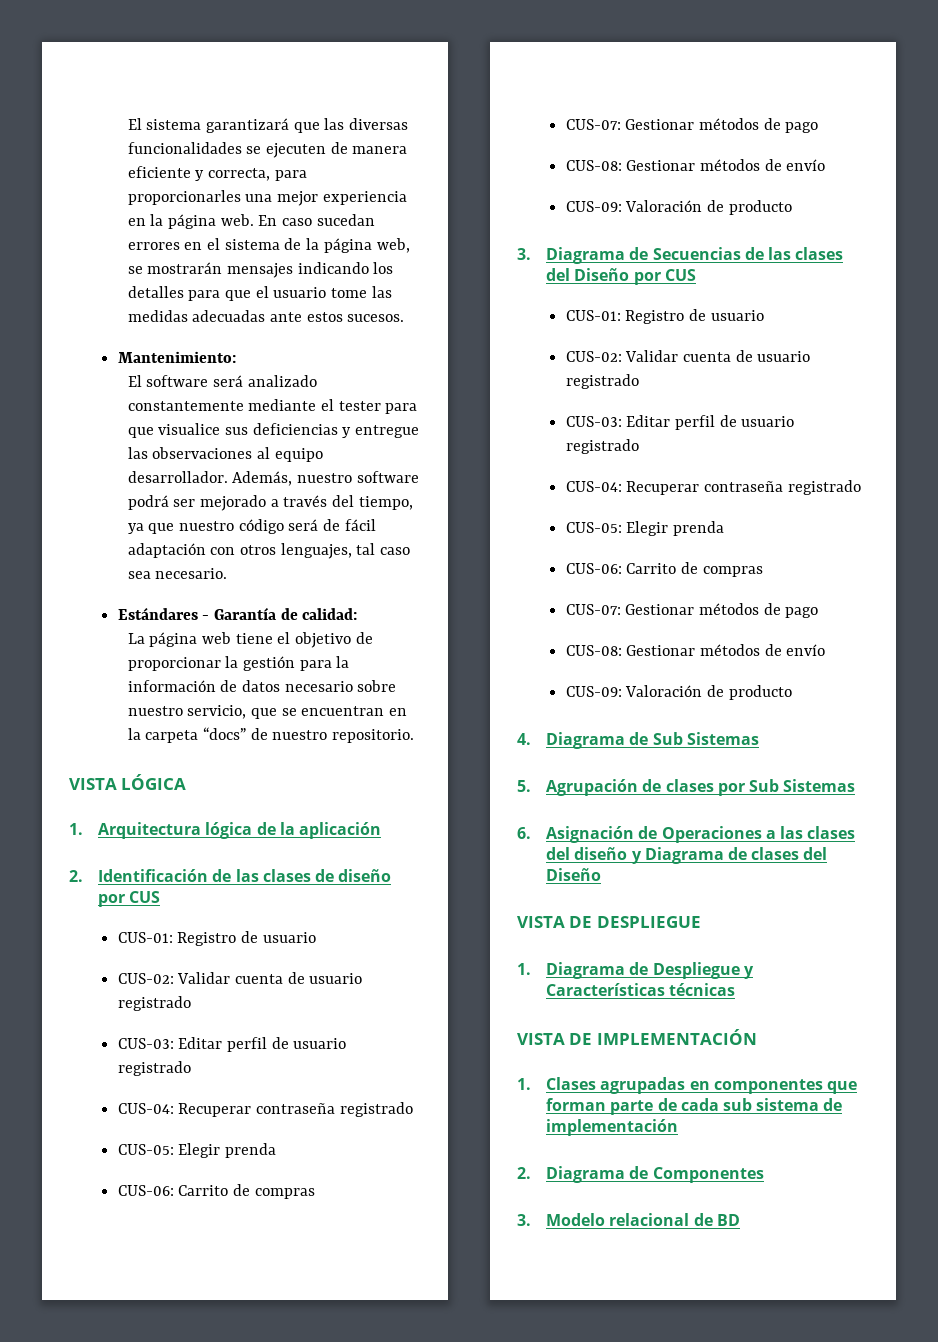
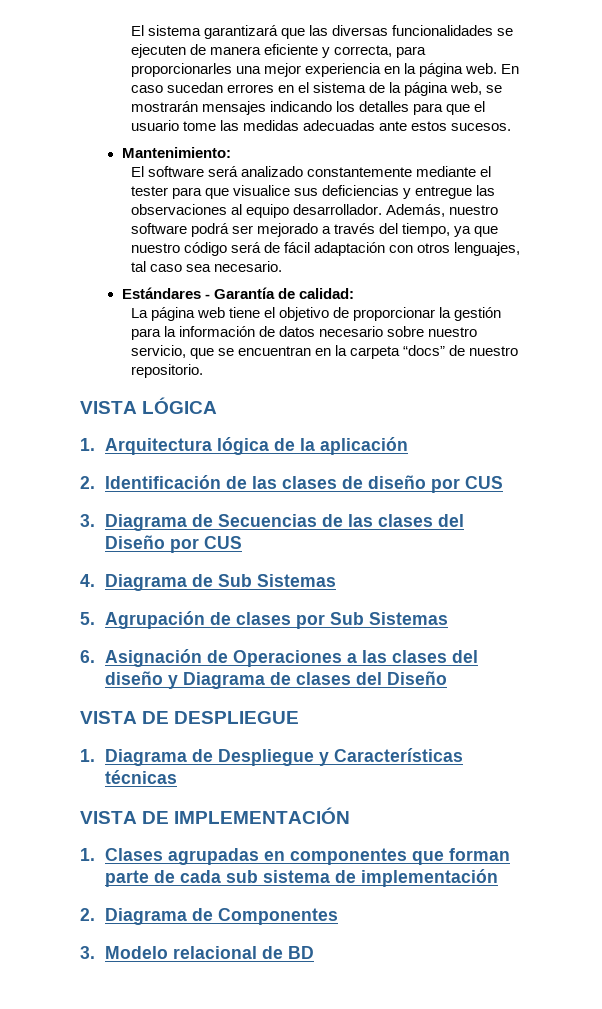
  2. Identificación de las clases de diseño por CUS
- CUS-01: Registro de usuario
- CUS-02: Validar cuenta de usuario registrado
- CUS-03: Editar perfil de usuario registrado
- CUS-04: Recuperar contraseña registrado
- CUS-05: Elegir prenda
- CUS-06: Carrito de compras
- CUS-07: Gestionar métodos de pago
- CUS-08: Gestionar métodos de envío
- CUS-09: Valoración de producto
  3. Diagrama de Secuencias de las clases del Diseño por CUS
- CUS-01: Registro de usuario
- CUS-02: Validar cuenta de usuario registrado
- CUS-03: Editar perfil de usuario registrado
- CUS-04: Recuperar contraseña registrado
- CUS-05: Elegir prenda
- CUS-06: Carrito de compras
- CUS-07: Gestionar métodos de pago
- CUS-08: Gestionar métodos de envío
- CUS-09: Valoración de producto

